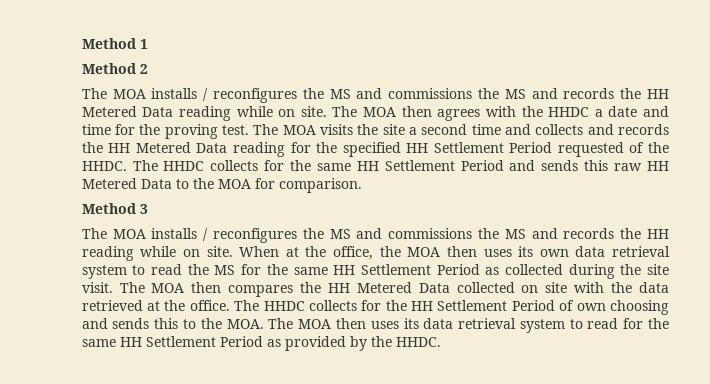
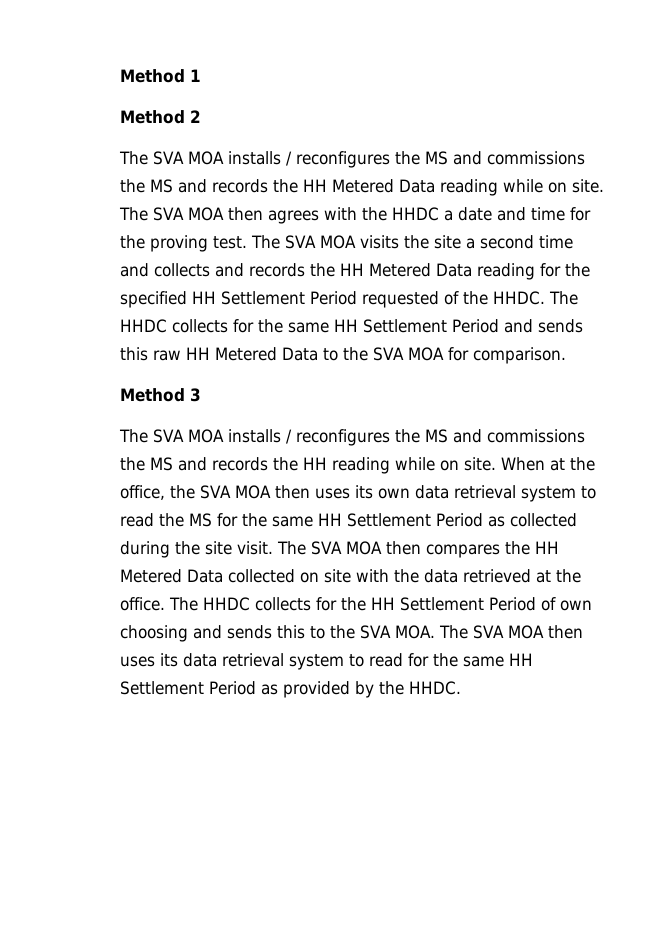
- The MOA installs / reconfigures the MS and commissions the MS and records the HH Metered Data reading while on site.
+ The SVA MOA installs / reconfigures the MS and commissions the MS and records the HH Metered Data reading while on site.
- The MOA then agrees with the HHDC a date and time for the proving test.
+ The SVA MOA then agrees with the HHDC a date and time for the proving test.
- The MOA visits the site a second time and collects and records the HH Metered Data reading for the specified HH Settlement Period requested of the HHDC.
+ The SVA MOA visits the site a second time and collects and records the HH Metered Data reading for the specified HH Settlement Period requested of the HHDC.
- The HHDC collects for the same HH Settlement Period and sends this raw HH Metered Data to the MOA for comparison.
+ The HHDC collects for the same HH Settlement Period and sends this raw HH Metered Data to the SVA MOA for comparison.
- The MOA installs / reconfigures the MS and commissions the MS and records the HH reading while on site.
+ The SVA MOA installs / reconfigures the MS and commissions the MS and records the HH reading while on site.
- When at the office, the MOA then uses its own data retrieval system to read the MS for the same HH Settlement Period as collected during the site visit.
+ When at the office, the SVA MOA then uses its own data retrieval system to read the MS for the same HH Settlement Period as collected during the site visit.
- The MOA then compares the HH Metered Data collected on site with the data retrieved at the office.
+ The SVA MOA then compares the HH Metered Data collected on site with the data retrieved at the office.
- The HHDC collects for the HH Settlement Period of own choosing and sends this to the MOA. The MOA then uses its data retrieval system to read for the same HH Settlement Period as provided by the HHDC.
+ The HHDC collects for the HH Settlement Period of own choosing and sends this to the SVA MOA. The SVA MOA then uses its data retrieval system to read for the same HH Settlement Period as provided by the HHDC.

